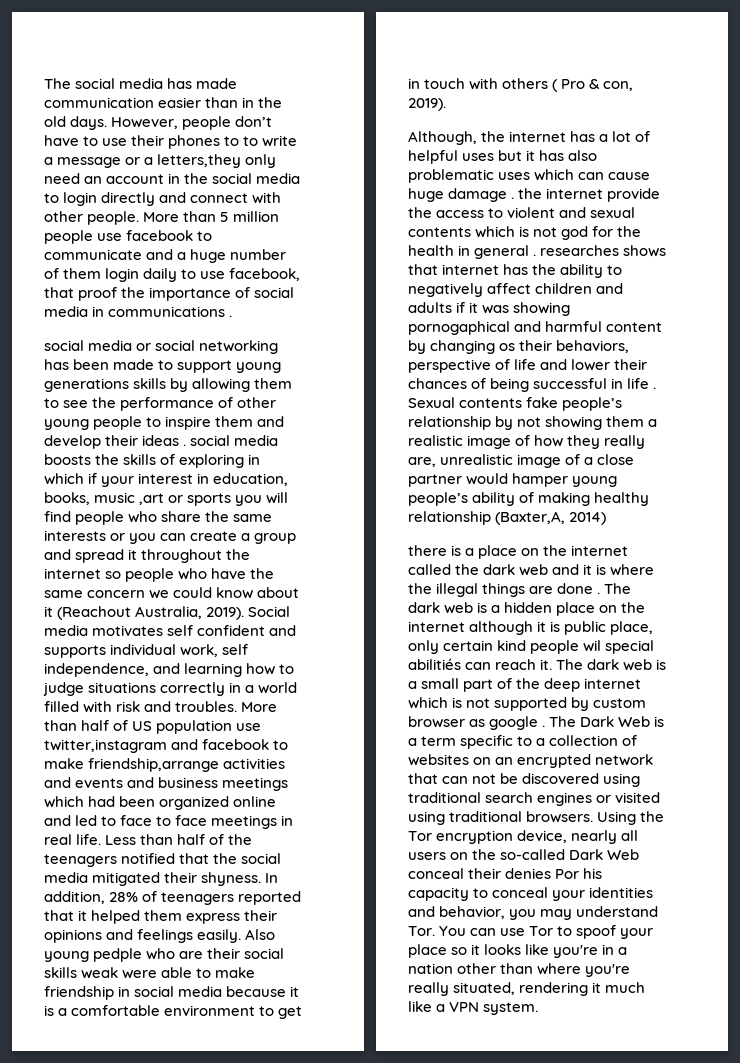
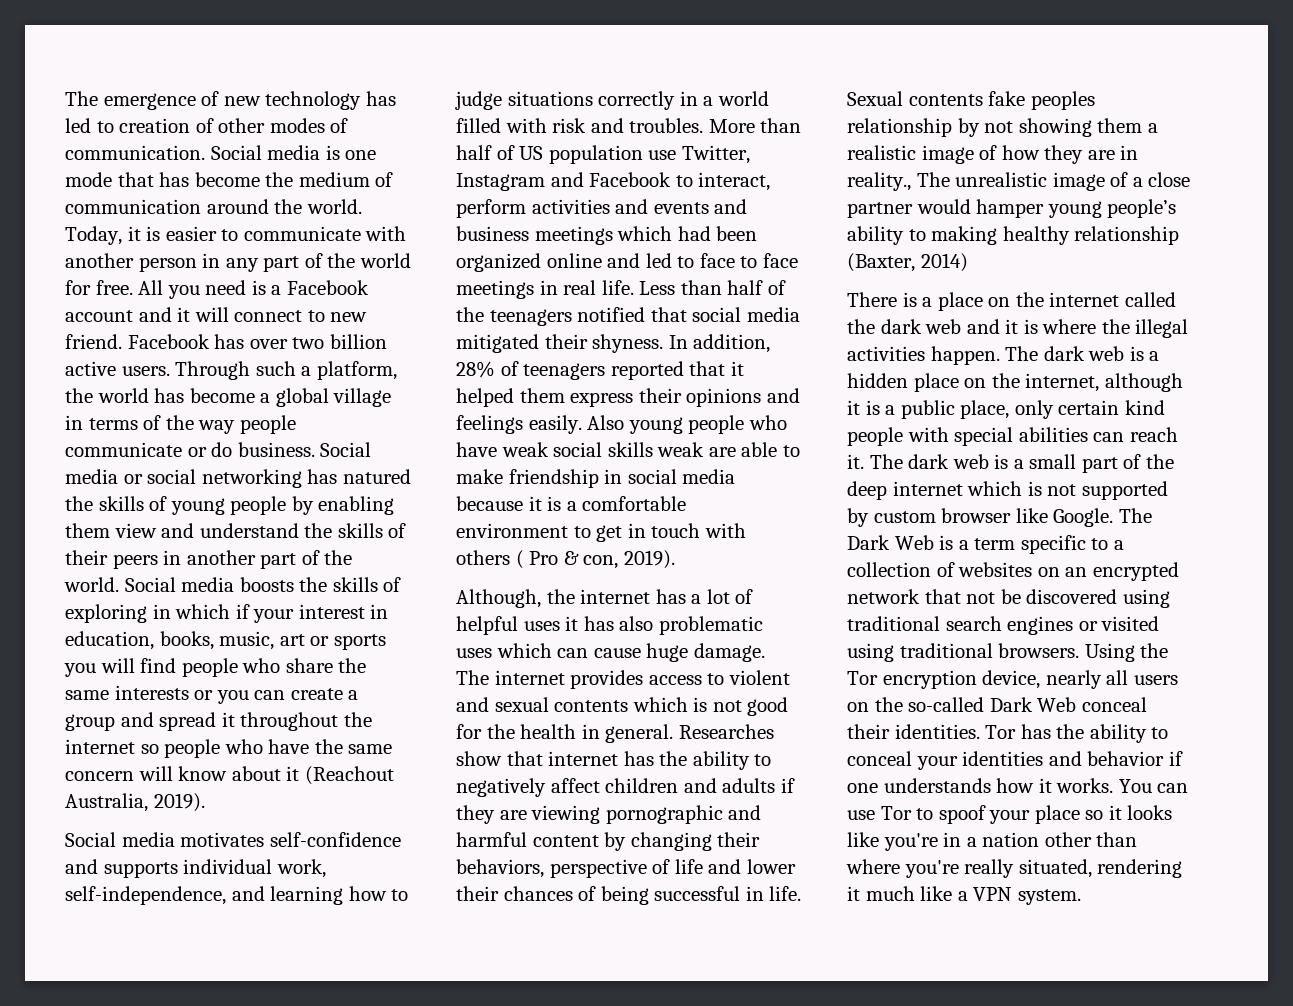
- The social media has made communication easier than in the old days. However, people don’t have to use their phones to to write a message or a letters,they only need an account in the social media to login directly and connect with other people. More than 5 million people use facebook to communicate and a huge number of them login daily to use facebook, that proof the importance of social media in communications .
- social media or social networking has been made to support young generations skills by allowing them to see the performance of other young people to inspire them and develop their ideas . social media boosts the skills of exploring in which if your interest in education, books, music ,art or sports you will find people who share the same interests or you can create a group and spread it throughout the internet so people who have the same concern we could know about it (Reachout Australia, 2019). Social media motivates self confident and supports individual work, self independence, and learning how to judge situations correctly in a world filled with risk and troubles.
+ The emergence of new technology has led to creation of other modes of communication. Social media is one mode that has become the medium of communication around the world. Today, it is easier to communicate with another person in any part of the world for free. All you need is a Facebook account and it will connect to new friend. Facebook has over two billion active users. Through such a platform, the world has become a global village in terms of the way people communicate or do business. Social media or social networking has natured the skills of young people by enabling them view and understand the skills of their peers in another part of the world. Social media boosts the skills of exploring in which if your interest in education, books, music, art or sports you will find people who share the same interests or you can create a group and spread it throughout the internet so people who have the same concern will know about it (Reachout Australia, 2019).
+ Social media motivates self-confidence and supports individual work, self-independence, and learning how to judge situations correctly in a world filled with risk and troubles.
- More than half of US population use twitter,instagram and facebook to make friendship,arrange activities and events and business meetings which had been organized online and led to face to face meetings in real life.
+ More than half of US population use Twitter, Instagram and Facebook to interact, perform activities and events and business meetings which had been organized online and led to face to face meetings in real life.
- Less than half of the teenagers notified that the social media mitigated their shyness.
+ Less than half of the teenagers notified that social media mitigated their shyness.
- Also young pedple who are their social skills weak were able to make friendship in social media because it is a comfortable environment to get in touch with others ( Pro & con, 2019).
+ Also young people who have weak social skills weak are able to make friendship in social media because it is a comfortable environment to get in touch with others ( Pro & con, 2019).
- Although, the internet has a lot of helpful uses but it has also problematic uses which can cause huge damage . the internet provide the access to violent and sexual contents which is not god for the health in general . researches shows that internet has the ability to negatively affect children and adults if it was showing pornogaphical and harmful content by changing os their behaviors, perspective of life and lower their chances of being successful in life .
+ Although, the internet has a lot of helpful uses it has also problematic uses which can cause huge damage. The internet provides access to violent and sexual contents which is not good for the health in general. Researches show that internet has the ability to negatively affect children and adults if they are viewing pornographic and harmful content by changing their behaviors, perspective of life and lower their chances of being successful in life.
- Sexual contents fake people’s relationship by not showing them a realistic image of how they really are, unrealistic image of a close partner would hamper young people’s ability of making healthy relationship (Baxter,A, 2014)
+ Sexual contents fake peoples relationship by not showing them a realistic image of how they are in reality., The unrealistic image of a close partner would hamper young people’s ability to making healthy relationship (Baxter, 2014)
- there is a place on the internet called the dark web and it is where the illegal things are done .
+ There is a place on the internet called the dark web and it is where the illegal activities happen.
- The dark web is a hidden place on the internet although it is public place, only certain kind people wil special abilitiés can reach it.
+ The dark web is a hidden place on the internet, although it is a public place, only certain kind people with special abilities can reach it.
- The dark web is a small part of the deep internet which is not supported by custom browser as google .
+ The dark web is a small part of the deep internet which is not supported by custom browser like Google.
- The Dark Web is a term specific to a collection of websites on an encrypted network that can not be discovered using traditional search engines or visited using traditional browsers.
+ The Dark Web is a term specific to a collection of websites on an encrypted network that not be discovered using traditional search engines or visited using traditional browsers.
- Using the Tor encryption device, nearly all users on the so-called Dark Web conceal their denies Por his capacity to conceal your identities and behavior, you may understand Tor. You can use Tor to spoof your place so it looks like you're in a nation other than where you're really situated, rendering it much like a VPN system.
+ Using the Tor encryption device, nearly all users on the so-called Dark Web conceal their identities. Tor has the ability to conceal your identities and behavior if one understands how it works. You can use Tor to spoof your place so it looks like you're in a nation other than where you're really situated, rendering it much like a VPN system.

